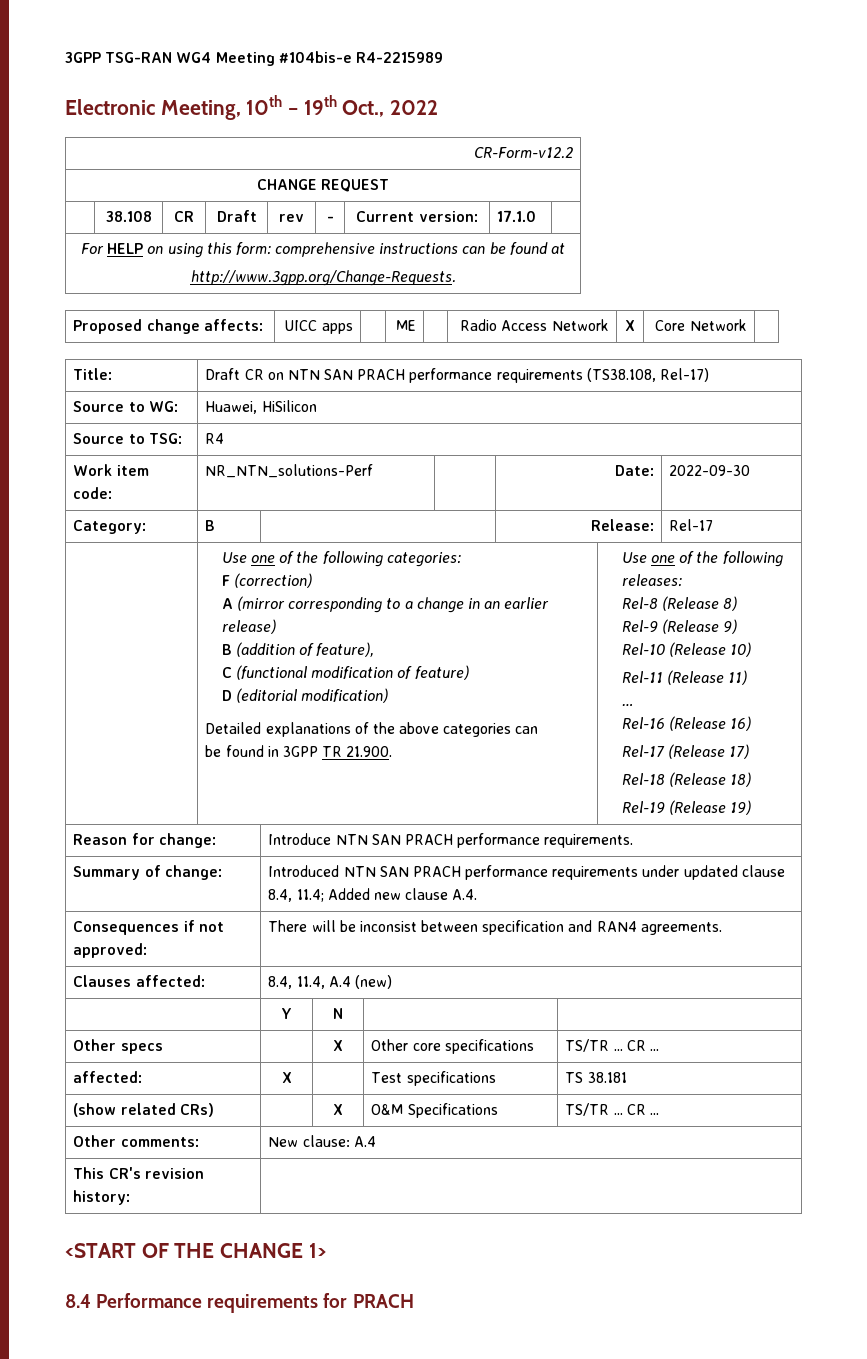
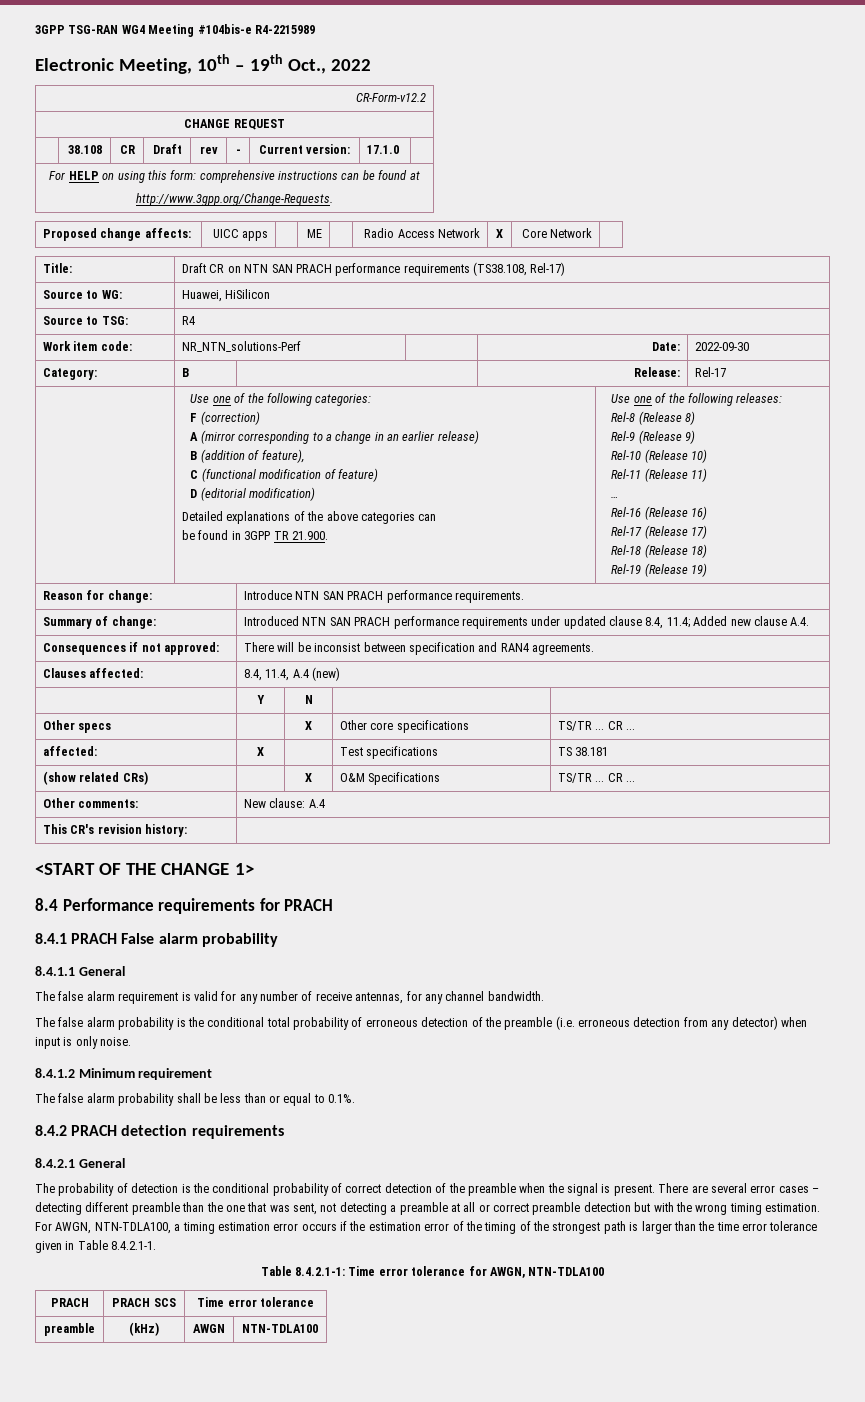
+ 8.4.1 PRACH False alarm probability
+ 8.4.1.1 General
+ The false alarm requirement is valid for any number of receive antennas, for any channel bandwidth.
+ The false alarm probability is the conditional total probability of erroneous detection of the preamble (i.e. erroneous detection from any detector) when input is only noise.
+ 8.4.1.2 Minimum requirement
+ The false alarm probability shall be less than or equal to 0.1%.
+ 8.4.2 PRACH detection requirements
+ 8.4.2.1 General
+ The probability of detection is the conditional probability of correct detection of the preamble when the signal is present. There are several error cases – detecting different preamble than the one that was sent, not detecting a preamble at all or correct preamble detection but with the wrong timing estimation. For AWGN, NTN-TDLA100, a timing estimation error occurs if the estimation error of the timing of the strongest path is larger than the time error tolerance given in Table 8.4.2.1-1.
+ Table 8.4.2.1-1: Time error tolerance for AWGN, NTN-TDLA100
+ PRACH | PRACH SCS | Time error tolerance
+ preamble | (kHz) | AWGN | NTN-TDLA100

